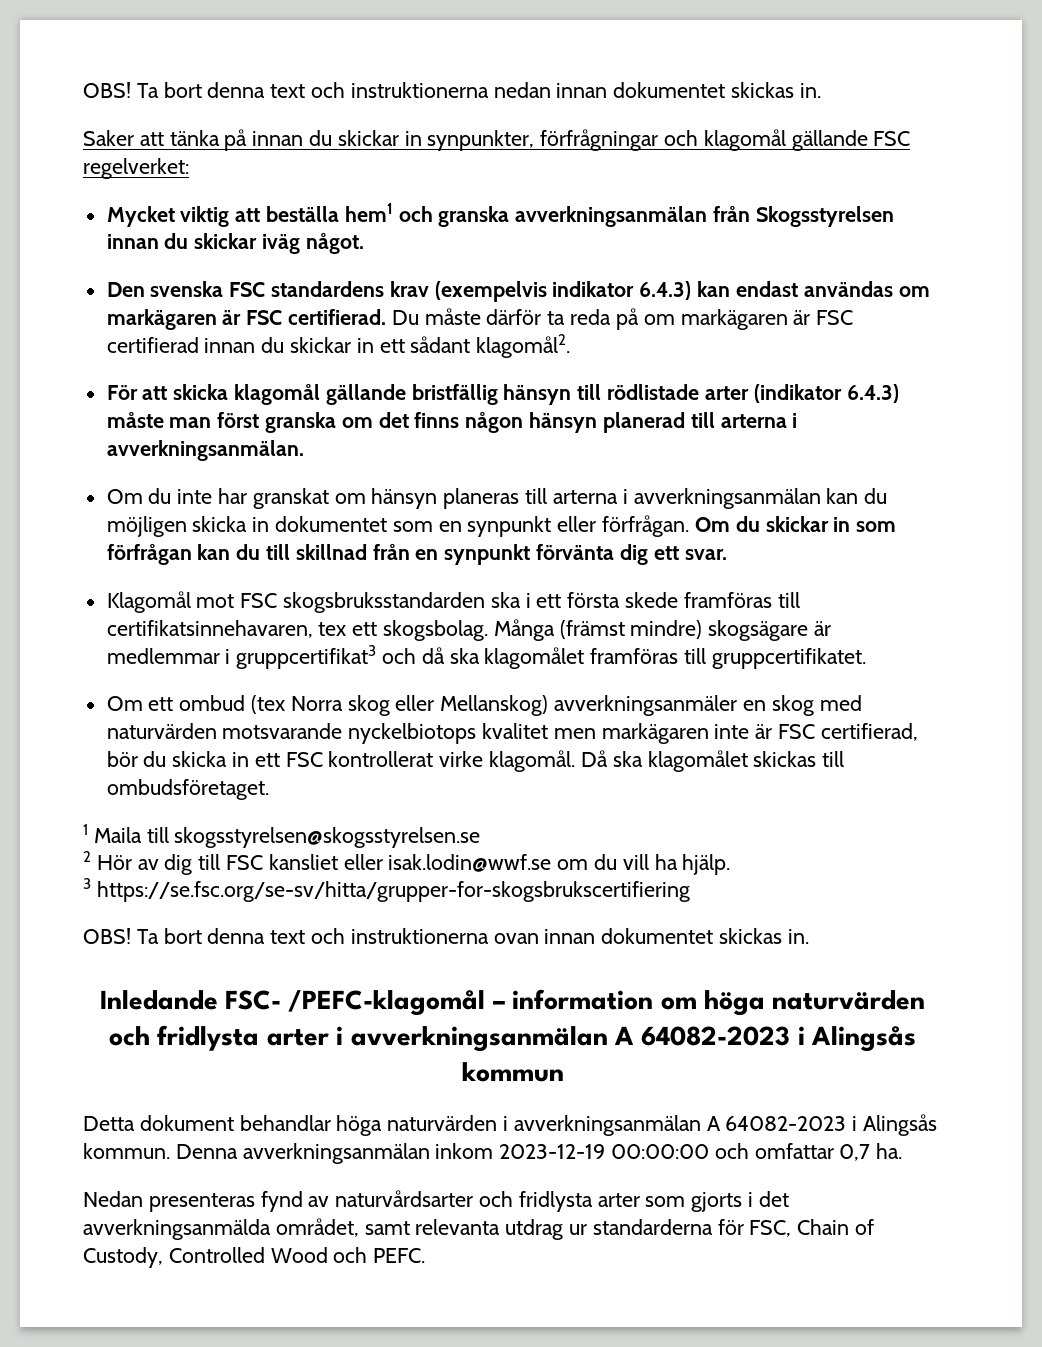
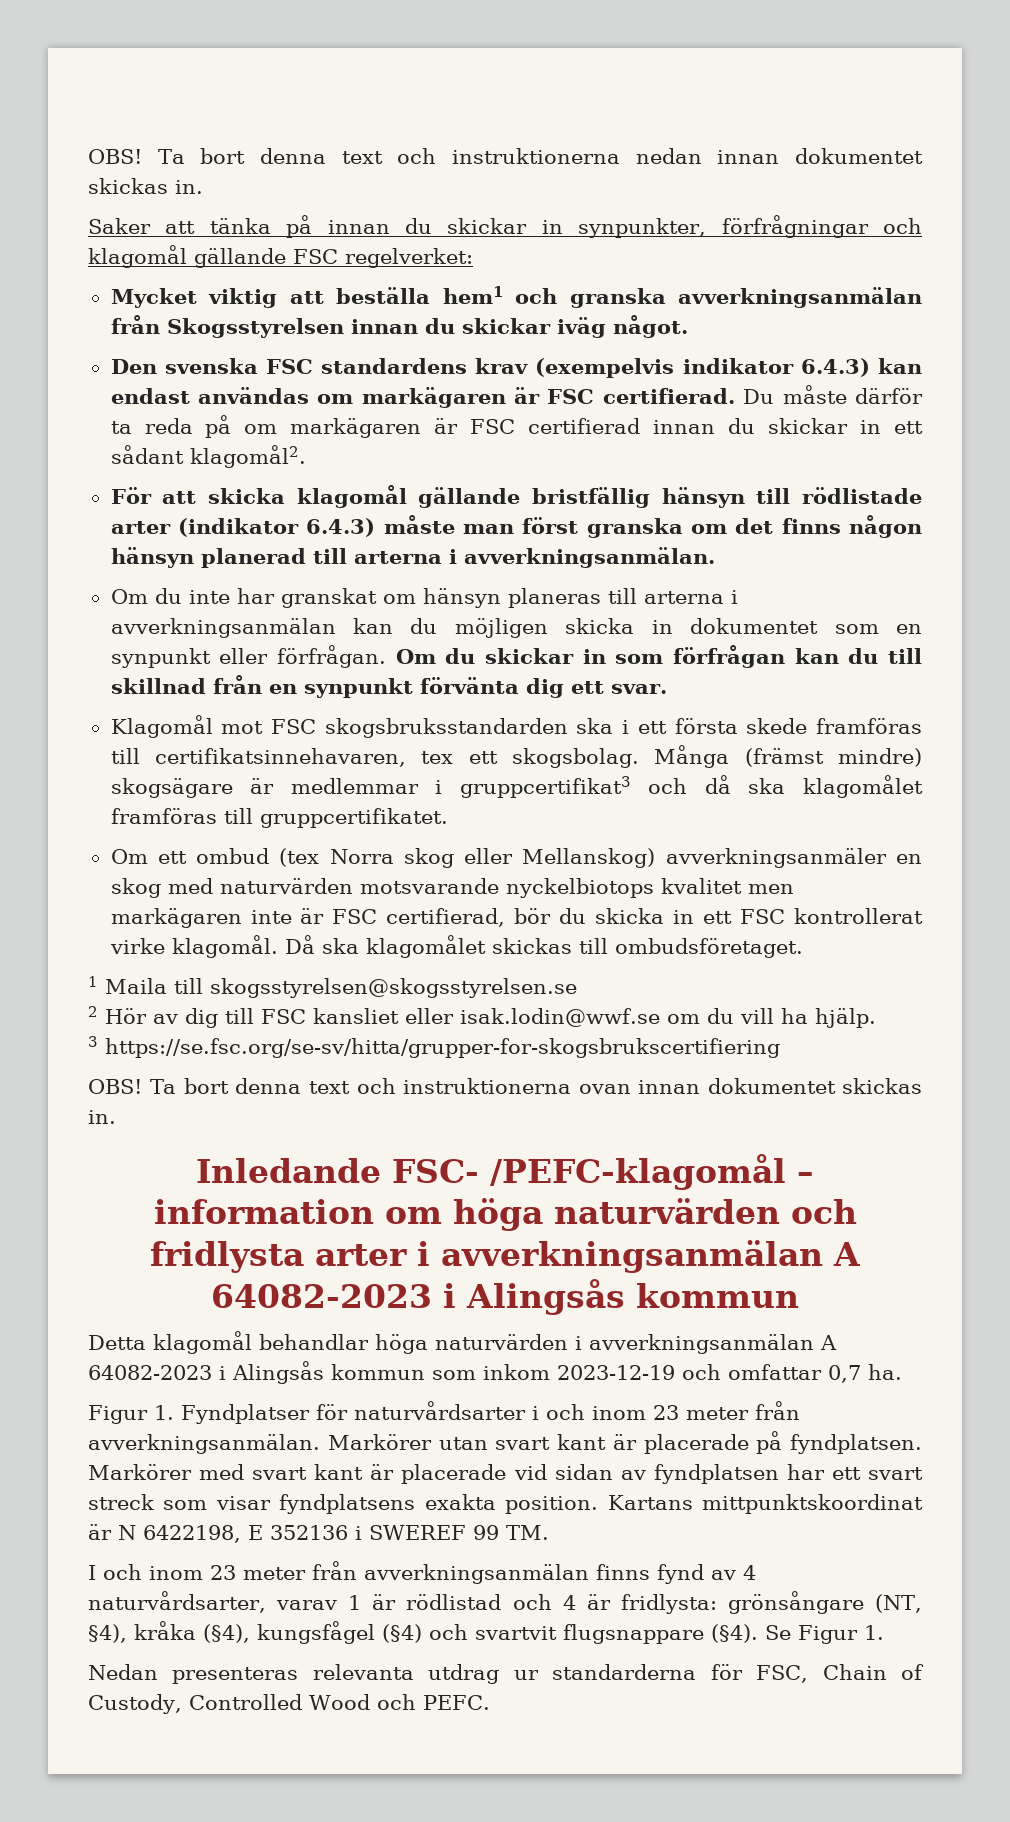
- Detta dokument behandlar höga naturvärden i avverkningsanmälan A 64082-2023 i Alingsås kommun. Denna avverkningsanmälan inkom 2023-12-19 00:00:00 och omfattar 0,7 ha.
+ Detta klagomål behandlar höga naturvärden i avverkningsanmälan A 64082-2023 i Alingsås kommun som inkom 2023-12-19 och omfattar 0,7 ha.
- Nedan presenteras fynd av naturvårdsarter och fridlysta arter som gjorts i det avverkningsanmälda området, samt relevanta utdrag ur standarderna för FSC, Chain of Custody, Controlled Wood och PEFC.
+ Figur 1. Fyndplatser för naturvårdsarter i och inom 23 meter från avverkningsanmälan. Markörer utan svart kant är placerade på fyndplatsen. Markörer med svart kant är placerade vid sidan av fyndplatsen har ett svart streck som visar fyndplatsens exakta position. Kartans mittpunktskoordinat är N 6422198, E 352136 i SWEREF 99 TM.
+ I och inom 23 meter från avverkningsanmälan finns fynd av 4 naturvårdsarter, varav 1 är rödlistad och 4 är fridlysta: grönsångare (NT, §4), kråka (§4), kungsfågel (§4) och svartvit flugsnappare (§4). Se Figur 1.
+ Nedan presenteras relevanta utdrag ur standarderna för FSC, Chain of Custody, Controlled Wood och PEFC.

